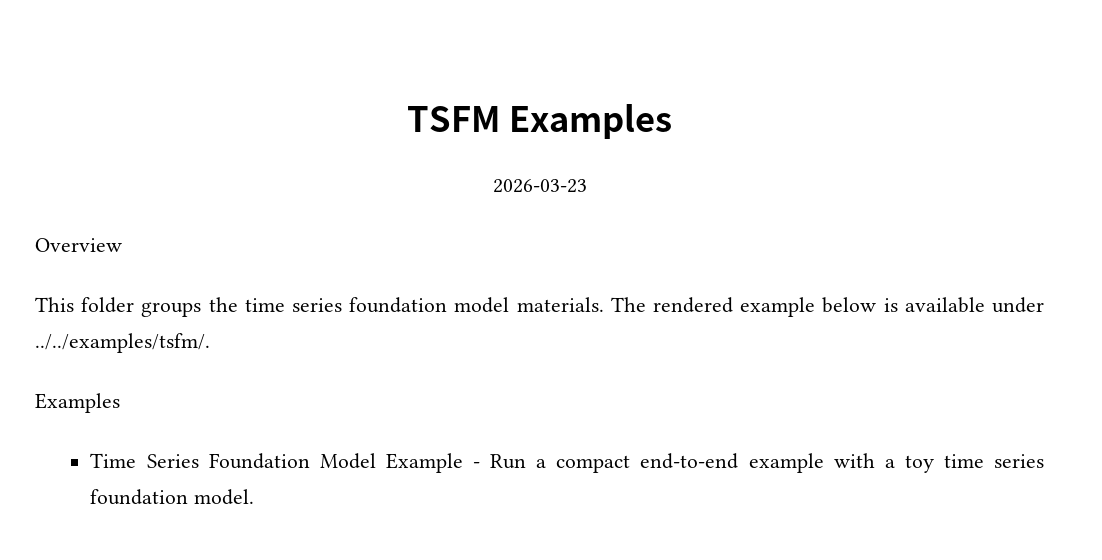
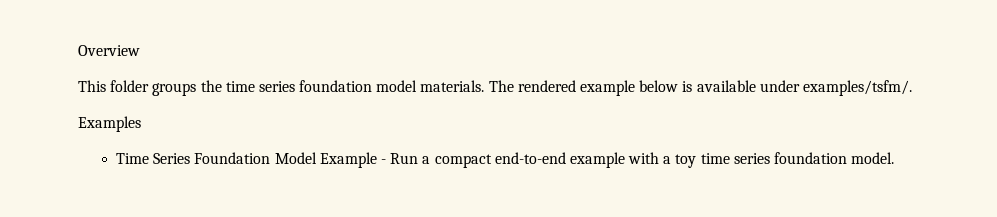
- TSFM Examples
- 2026-03-23
- The rendered example below is available under ../../examples/tsfm/.
+ The rendered example below is available under examples/tsfm/.

